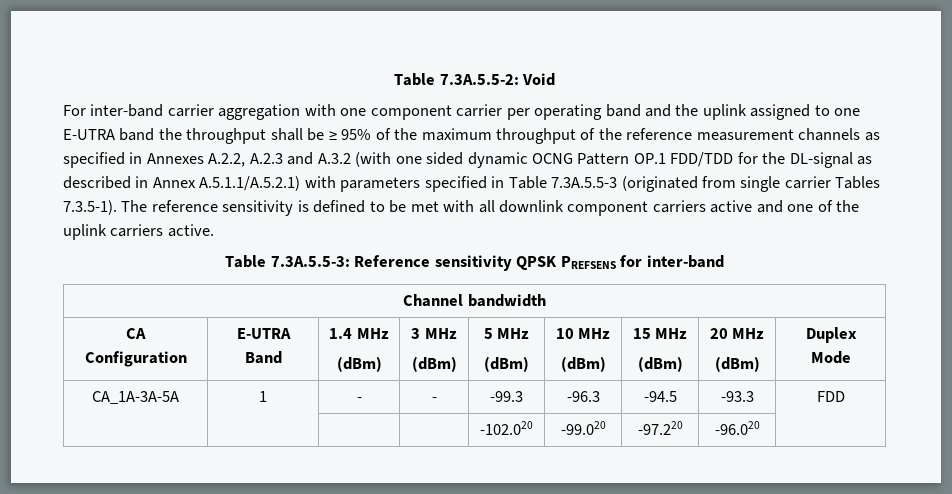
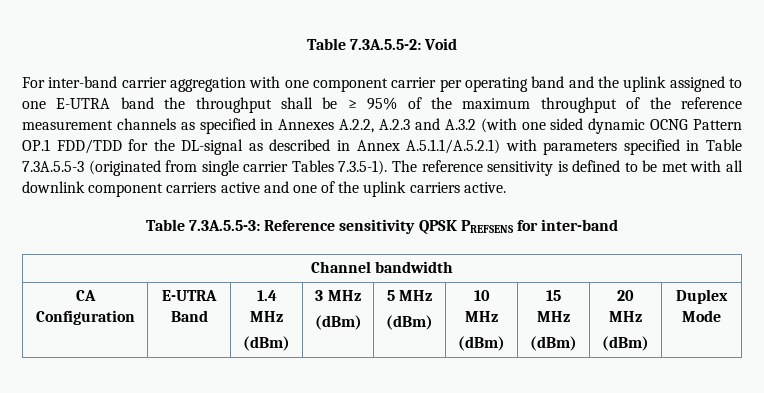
- CA_1A-3A-5A | 1 | - | - | -99.3 | -96.3 | -94.5 | -93.3 | FDD
- | | | | -102.020 | -99.020 | -97.220 | -96.020 |

